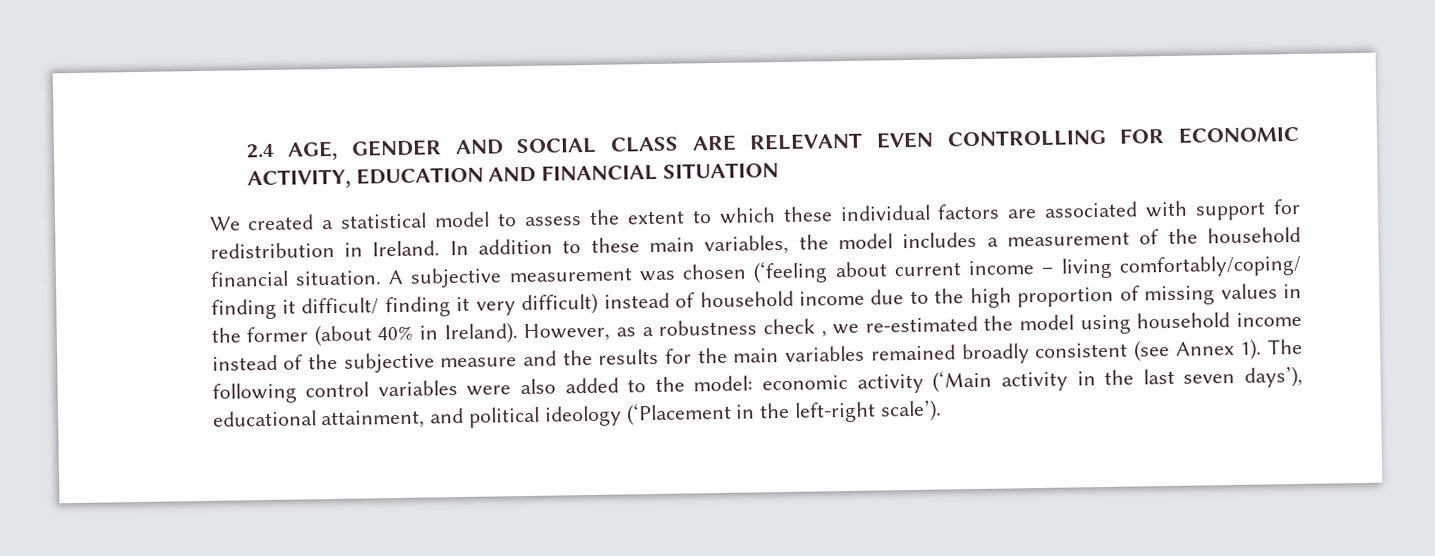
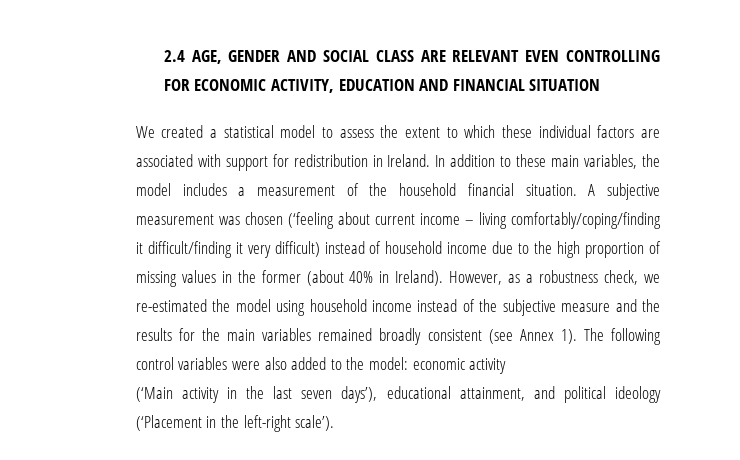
- A subjective measurement was chosen (‘feeling about current income – living comfortably/coping/ finding it difficult/ finding it very difficult) instead of household income due to the high proportion of missing values in the former (about 40% in Ireland).
+ A subjective measurement was chosen (‘feeling about current income – living comfortably/coping/finding it difficult/finding it very difficult) instead of household income due to the high proportion of missing values in the former (about 40% in Ireland).
- However, as a robustness check , we re-estimated the model using household income instead of the subjective measure and the results for the main variables remained broadly consistent (see Annex 1).
+ However, as a robustness check, we re-estimated the model using household income instead of the subjective measure and the results for the main variables remained broadly consistent (see Annex 1).
- The following control variables were also added to the model: economic activity (‘Main activity in the last seven days’), educational attainment, and political ideology (‘Placement in the left-right scale’).
+ The following control variables were also added to the model: economic activity
+ (‘Main activity in the last seven days’), educational attainment, and political ideology (‘Placement in the left-right scale’).

